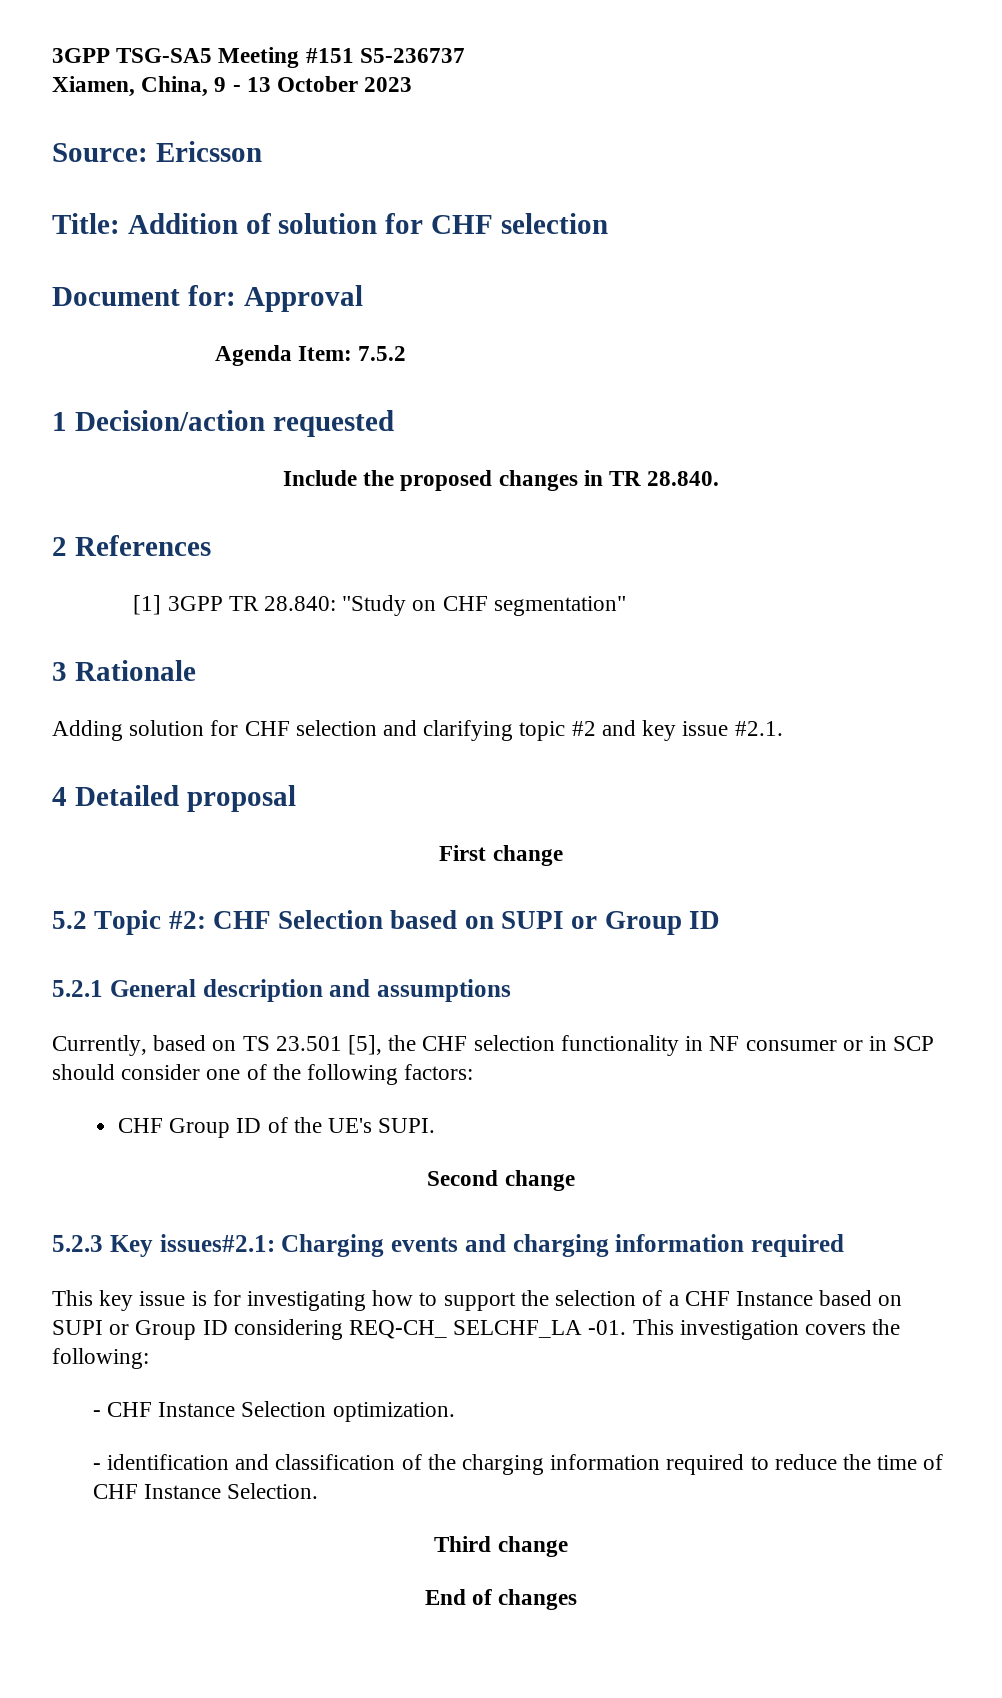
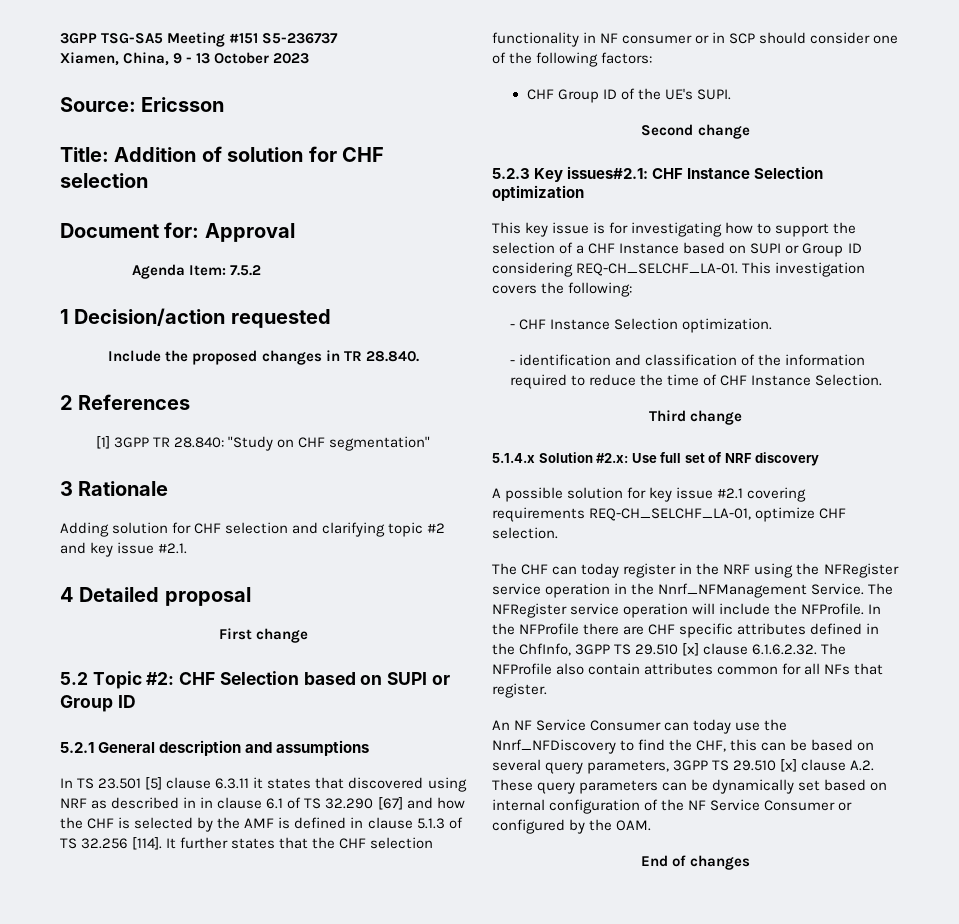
- Currently, based on TS 23.501 [5], the CHF selection functionality in NF consumer or in SCP should consider one of the following factors:
+ In TS 23.501 [5] clause 6.3.11 it states that discovered using NRF as described in in clause 6.1 of TS 32.290 [67] and how the CHF is selected by the AMF is defined in clause 5.1.3 of TS 32.256 [114]. It further states that the CHF selection functionality in NF consumer or in SCP should consider one of the following factors:
- 5.2.3 Key issues#2.1: Charging events and charging information required
+ 5.2.3 Key issues#2.1: CHF Instance Selection optimization
- This key issue is for investigating how to support the selection of a CHF Instance based on SUPI or Group ID considering REQ-CH_ SELCHF_LA -01.
+ This key issue is for investigating how to support the selection of a CHF Instance based on SUPI or Group ID considering REQ-CH_SELCHF_LA-01.
- - identification and classification of the charging information required to reduce the time of CHF Instance Selection.
+ - identification and classification of the information required to reduce the time of CHF Instance Selection.
+ 5.1.4.x Solution #2.x: Use full set of NRF discovery
+ A possible solution for key issue #2.1 covering requirements REQ-CH_SELCHF_LA-01, optimize CHF selection.
+ The CHF can today register in the NRF using the NFRegister service operation in the Nnrf_NFManagement Service. The NFRegister service operation will include the NFProfile. In the NFProfile there are CHF specific attributes defined in the ChfInfo, 3GPP TS 29.510 [x] clause 6.1.6.2.32. The NFProfile also contain attributes common for all NFs that register.
+ An NF Service Consumer can today use the Nnrf_NFDiscovery to find the CHF, this can be based on several query parameters, 3GPP TS 29.510 [x] clause A.2. These query parameters can be dynamically set based on internal configuration of the NF Service Consumer or configured by the OAM.

